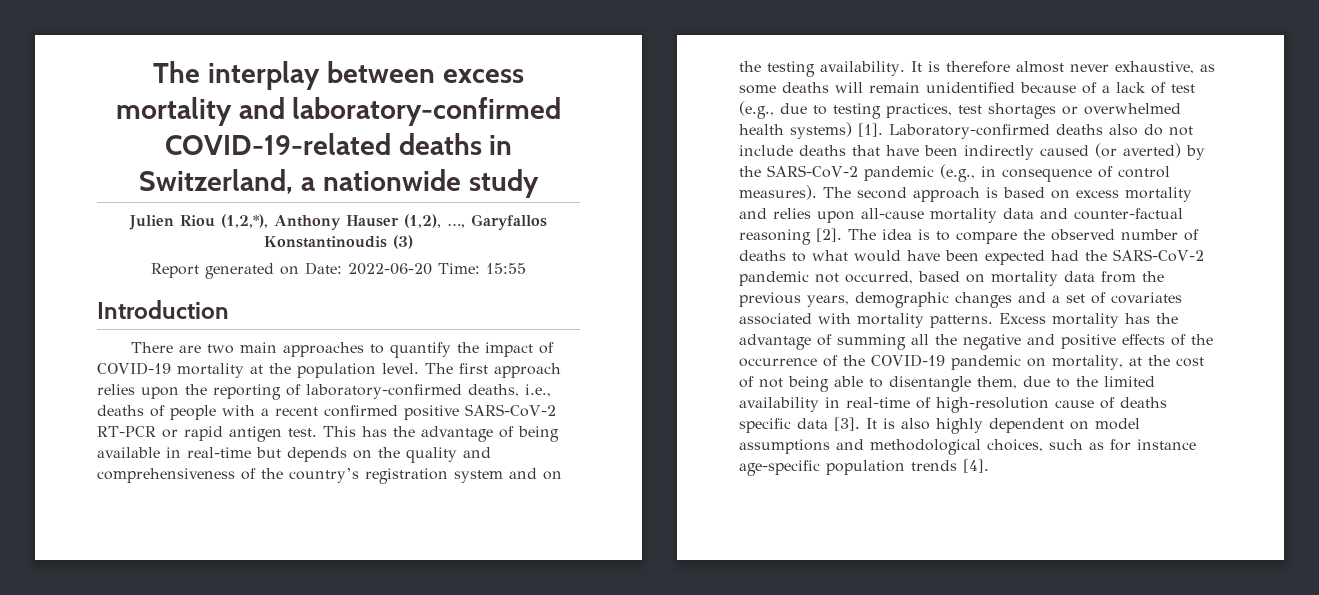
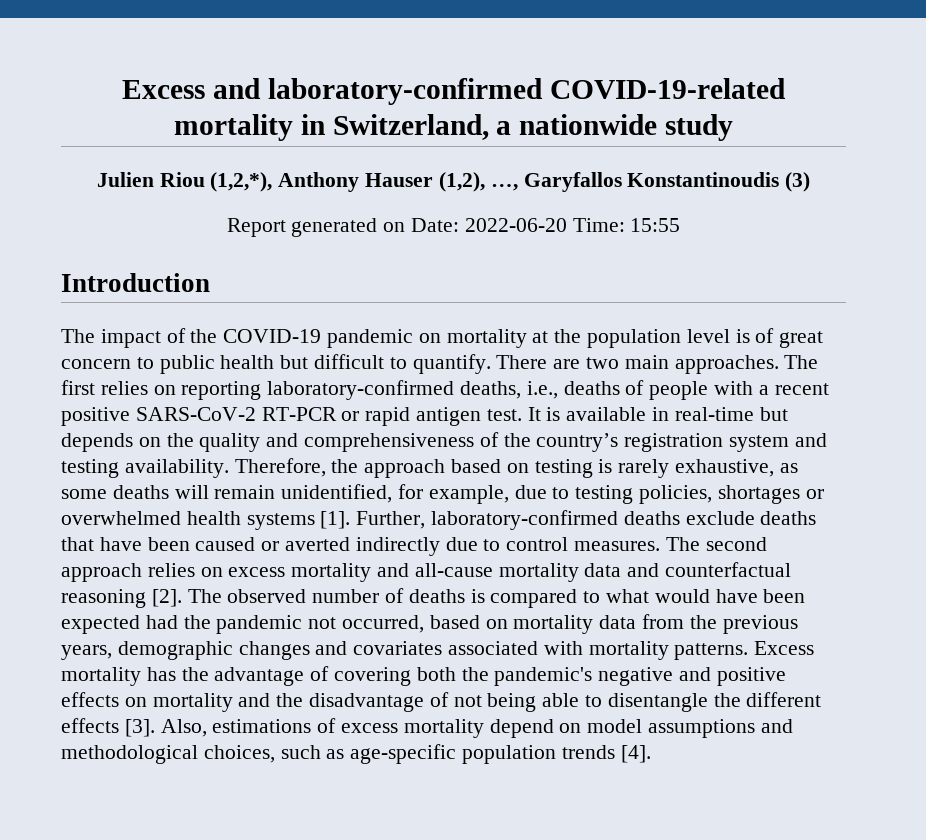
- The interplay between excess mortality and laboratory-confirmed COVID-19-related deaths in Switzerland, a nationwide study
+ Excess and laboratory-confirmed COVID-19-related mortality in Switzerland, a nationwide study
- There are two main approaches to quantify the impact of COVID-19 mortality at the population level. The first approach relies upon the reporting of laboratory-confirmed deaths, i.e., deaths of people with a recent confirmed positive SARS-CoV-2 RT-PCR or rapid antigen test.
+ The impact of the COVID-19 pandemic on mortality at the population level is of great concern to public health but difficult to quantify. There are two main approaches. The first relies on reporting laboratory-confirmed deaths, i.e., deaths of people with a recent positive SARS-CoV-2 RT-PCR or rapid antigen test.
- This has the advantage of being available in real-time but depends on the quality and comprehensiveness of the country’s registration system and on the testing availability. It is therefore almost never exhaustive, as some deaths will remain unidentified because of a lack of test (e.g., due to testing practices, test shortages or overwhelmed health systems) [1]. Laboratory-confirmed deaths also do not include deaths that have been indirectly caused (or averted) by the SARS-CoV-2 pandemic (e.g., in consequence of control measures).
+ It is available in real-time but depends on the quality and comprehensiveness of the country’s registration system and testing availability. Therefore, the approach based on testing is rarely exhaustive, as some deaths will remain unidentified, for example, due to testing policies, shortages or overwhelmed health systems [1]. Further, laboratory-confirmed deaths exclude deaths that have been caused or averted indirectly due to control measures.
- The second approach is based on excess mortality and relies upon all-cause mortality data and counter-factual reasoning [2].
+ The second approach relies on excess mortality and all-cause mortality data and counterfactual reasoning [2].
- The idea is to compare the observed number of deaths to what would have been expected had the SARS-CoV-2 pandemic not occurred, based on mortality data from the previous years, demographic changes and a set of covariates associated with mortality patterns.
+ The observed number of deaths is compared to what would have been expected had the pandemic not occurred, based on mortality data from the previous years, demographic changes and covariates associated with mortality patterns.
- Excess mortality has the advantage of summing all the negative and positive effects of the occurrence of the COVID-19 pandemic on mortality, at the cost of not being able to disentangle them, due to the limited availability in real-time of high-resolution cause of deaths specific data [3]. It is also highly dependent on model assumptions and methodological choices, such as for instance age-specific population trends [4].
+ Excess mortality has the advantage of covering both the pandemic's negative and positive effects on mortality and the disadvantage of not being able to disentangle the different effects [3]. Also, estimations of excess mortality depend on model assumptions and methodological choices, such as age-specific population trends [4].

